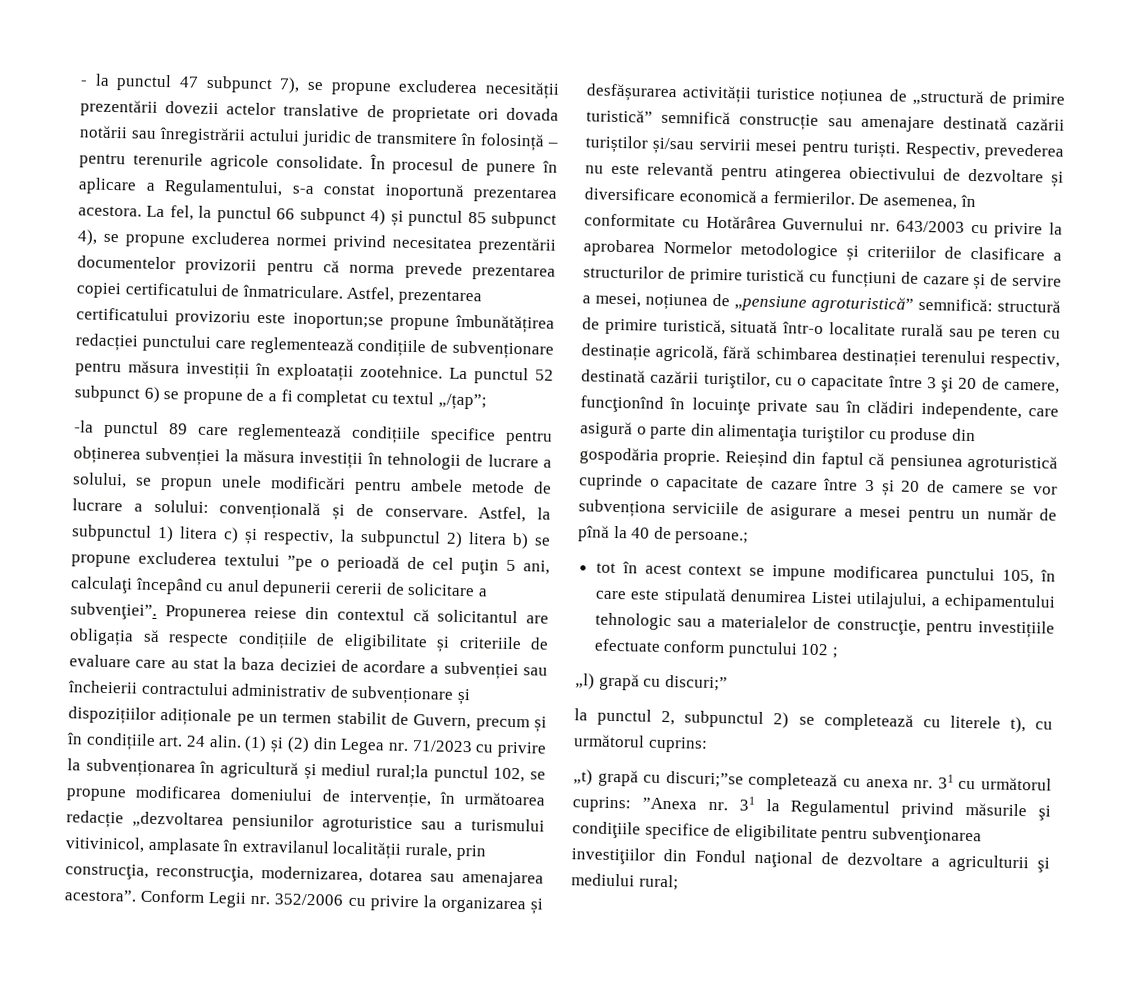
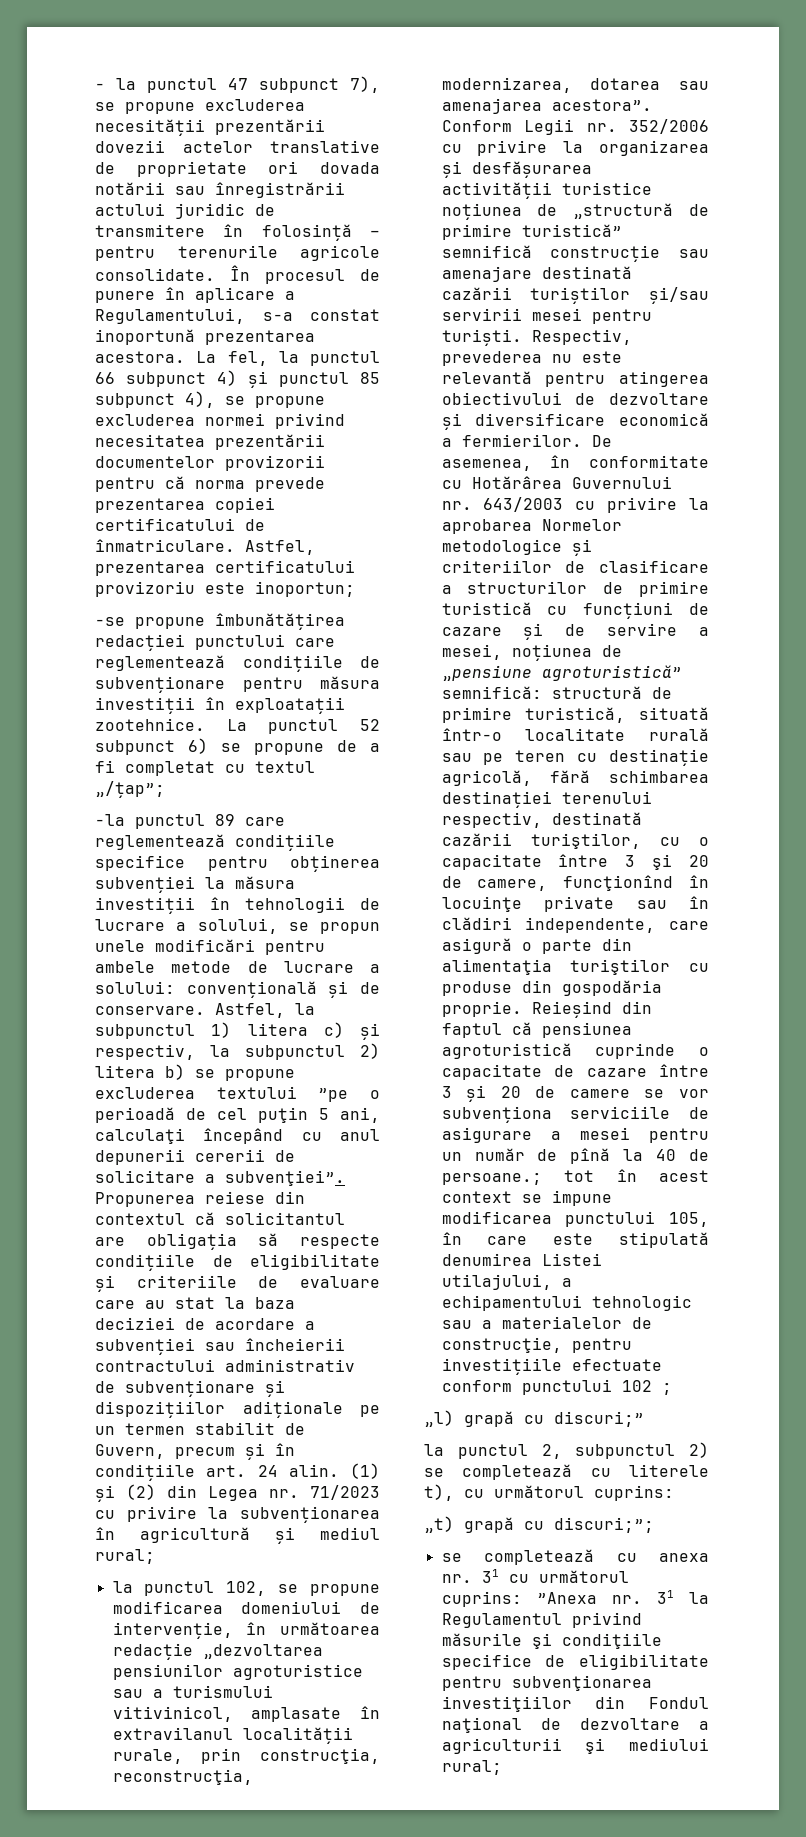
- Astfel, prezentarea certificatului provizoriu este inoportun;se propune îmbunătățirea redacției punctului care reglementează condițiile de subvenționare pentru măsura investiții în exploatații zootehnice.
+ Astfel, prezentarea certificatului provizoriu este inoportun;
+ -se propune îmbunătățirea redacției punctului care reglementează condițiile de subvenționare pentru măsura investiții în exploatații zootehnice.
- (1) și (2) din Legea nr. 71/2023 cu privire la subvenționarea în agricultură și mediul rural;la punctul 102, se propune modificarea domeniului de intervenție, în următoarea redacție „dezvoltarea pensiunilor agroturistice sau a turismului vitivinicol, amplasate în extravilanul localității rurale, prin construcţia, reconstrucţia, modernizarea, dotarea sau amenajarea acestora”.
+ (1) și (2) din Legea nr. 71/2023 cu privire la subvenționarea în agricultură și mediul rural;
+ la punctul 102, se propune modificarea domeniului de intervenție, în următoarea redacție „dezvoltarea pensiunilor agroturistice sau a turismului vitivinicol, amplasate în extravilanul localității rurale, prin construcţia, reconstrucţia, modernizarea, dotarea sau amenajarea acestora”.
- Reieșind din faptul că pensiunea agroturistică cuprinde o capacitate de cazare între 3 și 20 de camere se vor subvenționa serviciile de asigurare a mesei pentru un număr de pînă la 40 de persoane.;
- tot în acest context se impune modificarea punctului 105, în care este stipulată denumirea Listei utilajului, a echipamentului tehnologic sau a materialelor de construcţie, pentru investițiile efectuate conform punctului 102 ;
+ Reieșind din faptul că pensiunea agroturistică cuprinde o capacitate de cazare între 3 și 20 de camere se vor subvenționa serviciile de asigurare a mesei pentru un număr de pînă la 40 de persoane.; tot în acest context se impune modificarea punctului 105, în care este stipulată denumirea Listei utilajului, a echipamentului tehnologic sau a materialelor de construcţie, pentru investițiile efectuate conform punctului 102 ;
- „t) grapă cu discuri;”se completează cu anexa nr. 31 cu următorul cuprins: ”Anexa nr. 31 la Regulamentul privind măsurile şi condiţiile specifice de eligibilitate pentru subvenţionarea investiţiilor din Fondul naţional de dezvoltare a agriculturii şi mediului rural;
+ „t) grapă cu discuri;”;
+ se completează cu anexa nr. 31 cu următorul cuprins: ”Anexa nr. 31 la Regulamentul privind măsurile şi condiţiile specifice de eligibilitate pentru subvenţionarea investiţiilor din Fondul naţional de dezvoltare a agriculturii şi mediului rural;

